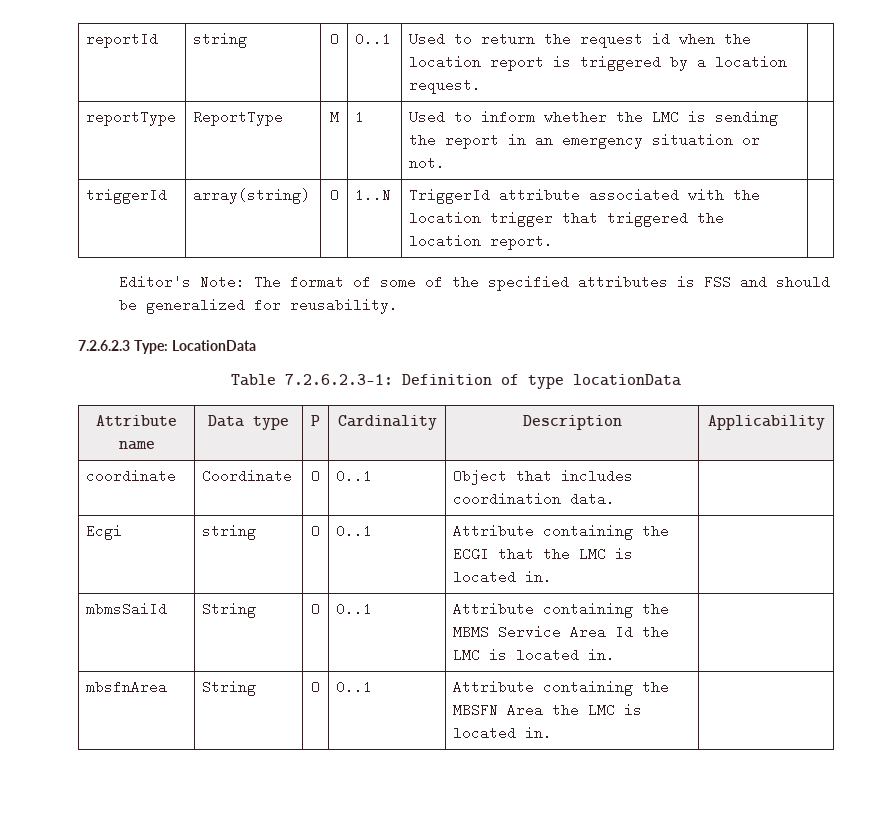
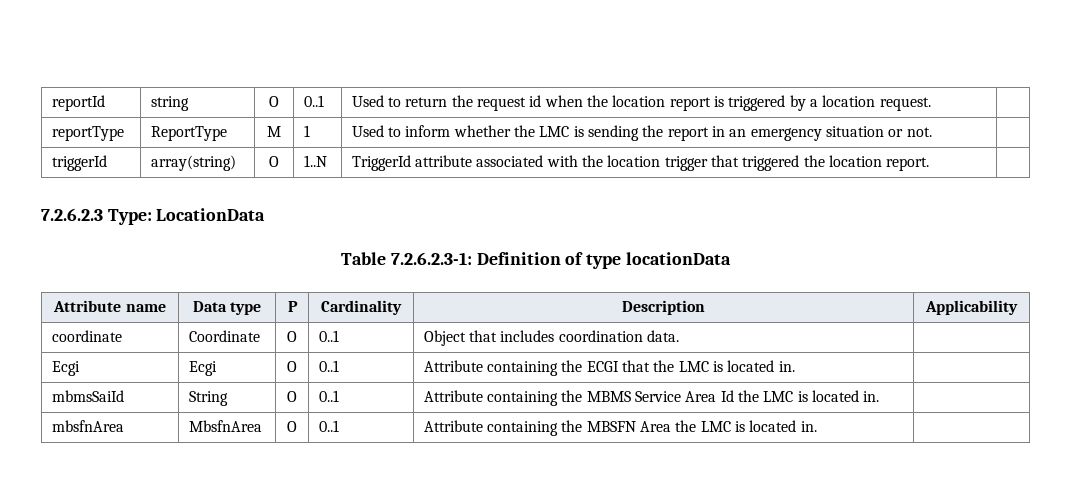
- Editor's Note: The format of some of the specified attributes is FSS and should be generalized for reusability.
- Ecgi | string | O | 0..1 | Attribute containing the ECGI that the LMC is located in. |
+ Ecgi | Ecgi | O | 0..1 | Attribute containing the ECGI that the LMC is located in. |
- mbsfnArea | String | O | 0..1 | Attribute containing the MBSFN Area the LMC is located in. |
+ mbsfnArea | MbsfnArea | O | 0..1 | Attribute containing the MBSFN Area the LMC is located in. |

